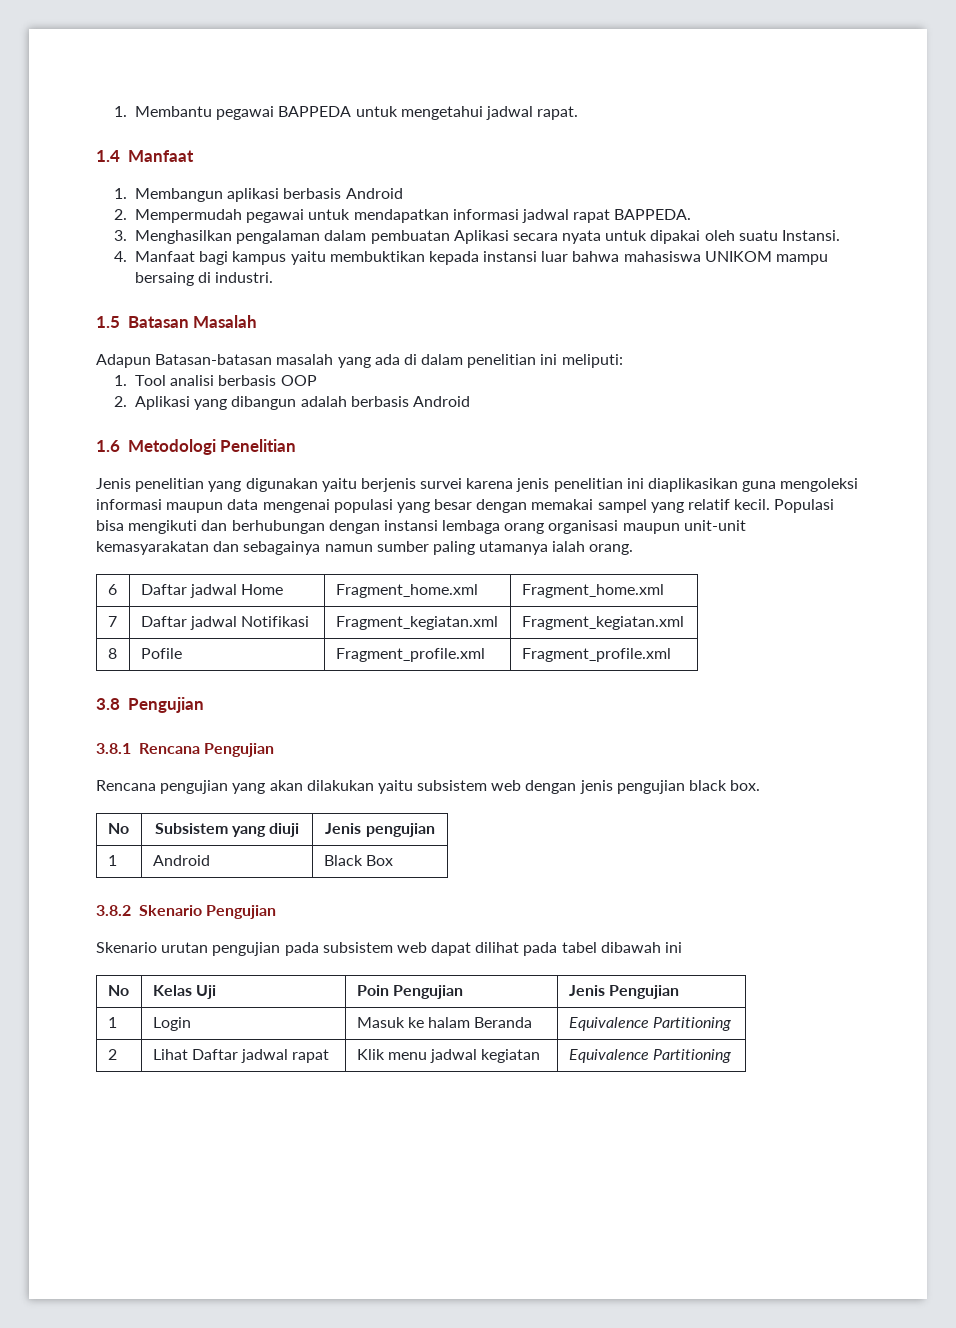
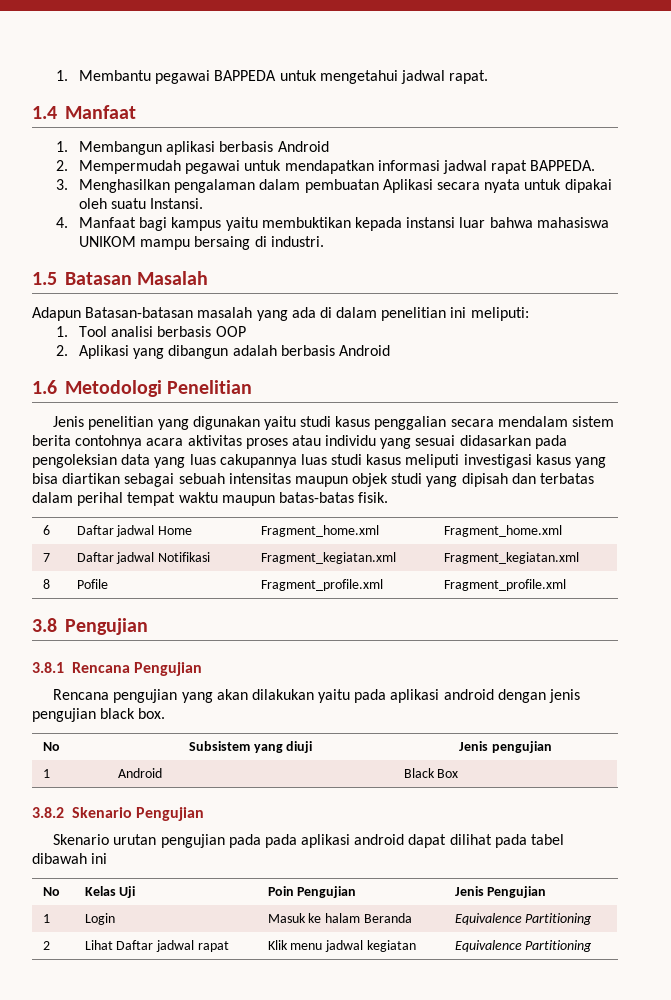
- Jenis penelitian yang digunakan yaitu berjenis survei karena jenis penelitian ini diaplikasikan guna mengoleksi informasi maupun data mengenai populasi yang besar dengan memakai sampel yang relatif kecil. Populasi bisa mengikuti dan berhubungan dengan instansi lembaga orang organisasi maupun unit-unit kemasyarakatan dan sebagainya namun sumber paling utamanya ialah orang.
+ Jenis penelitian yang digunakan yaitu studi kasus penggalian secara mendalam sistem berita contohnya acara aktivitas proses atau individu yang sesuai didasarkan pada pengoleksian data yang luas cakupannya luas studi kasus meliputi investigasi kasus yang bisa diartikan sebagai sebuah intensitas maupun objek studi yang dipisah dan terbatas dalam perihal tempat waktu maupun batas-batas fisik.
- Rencana pengujian yang akan dilakukan yaitu subsistem web dengan jenis pengujian black box.
+ Rencana pengujian yang akan dilakukan yaitu pada aplikasi android dengan jenis pengujian black box.
- Skenario urutan pengujian pada subsistem web dapat dilihat pada tabel dibawah ini
+ Skenario urutan pengujian pada pada aplikasi android dapat dilihat pada tabel dibawah ini

